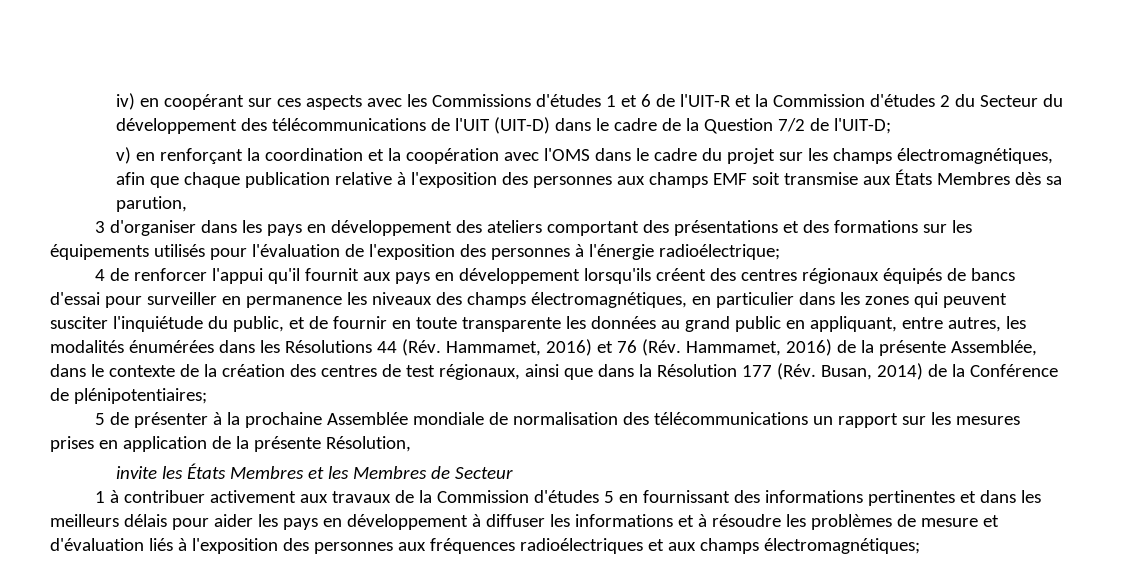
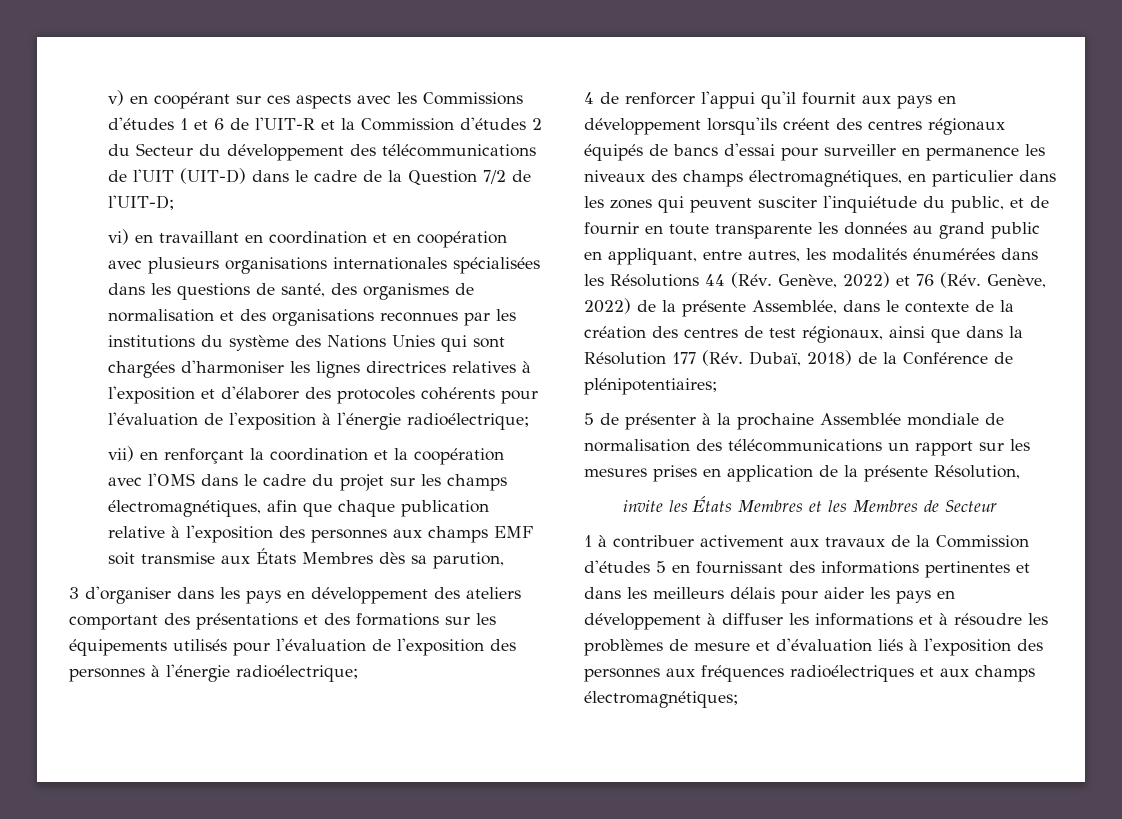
- iv) en coopérant sur ces aspects avec les Commissions d'études 1 et 6 de l'UIT-R et la Commission d'études 2 du Secteur du développement des télécommunications de l'UIT (UIT-D) dans le cadre de la Question 7/2 de l'UIT-D;
+ v) en coopérant sur ces aspects avec les Commissions d'études 1 et 6 de l'UIT-R et la Commission d'études 2 du Secteur du développement des télécommunications de l'UIT (UIT-D) dans le cadre de la Question 7/2 de l'UIT-D;
- v) en renforçant la coordination et la coopération avec l'OMS dans le cadre du projet sur les champs électromagnétiques, afin que chaque publication relative à l'exposition des personnes aux champs EMF soit transmise aux États Membres dès sa parution,
+ vi) en travaillant en coordination et en coopération avec plusieurs organisations internationales spécialisées dans les questions de santé, des organismes de normalisation et des organisations reconnues par les institutions du système des Nations Unies qui sont chargées d'harmoniser les lignes directrices relatives à l'exposition et d'élaborer des protocoles cohérents pour l'évaluation de l'exposition à l'énergie radioélectrique;
+ vii) en renforçant la coordination et la coopération avec l'OMS dans le cadre du projet sur les champs électromagnétiques, afin que chaque publication relative à l'exposition des personnes aux champs EMF soit transmise aux États Membres dès sa parution,
- 4 de renforcer l'appui qu'il fournit aux pays en développement lorsqu'ils créent des centres régionaux équipés de bancs d'essai pour surveiller en permanence les niveaux des champs électromagnétiques, en particulier dans les zones qui peuvent susciter l'inquiétude du public, et de fournir en toute transparente les données au grand public en appliquant, entre autres, les modalités énumérées dans les Résolutions 44 (Rév. Hammamet, 2016) et 76 (Rév. Hammamet, 2016) de la présente Assemblée, dans le contexte de la création des centres de test régionaux, ainsi que dans la Résolution 177 (Rév. Busan, 2014) de la Conférence de plénipotentiaires;
+ 4 de renforcer l'appui qu'il fournit aux pays en développement lorsqu'ils créent des centres régionaux équipés de bancs d'essai pour surveiller en permanence les niveaux des champs électromagnétiques, en particulier dans les zones qui peuvent susciter l'inquiétude du public, et de fournir en toute transparente les données au grand public en appliquant, entre autres, les modalités énumérées dans les Résolutions 44 (Rév. Genève, 2022) et 76 (Rév. Genève, 2022) de la présente Assemblée, dans le contexte de la création des centres de test régionaux, ainsi que dans la Résolution 177 (Rév. Dubaï, 2018) de la Conférence de plénipotentiaires;

